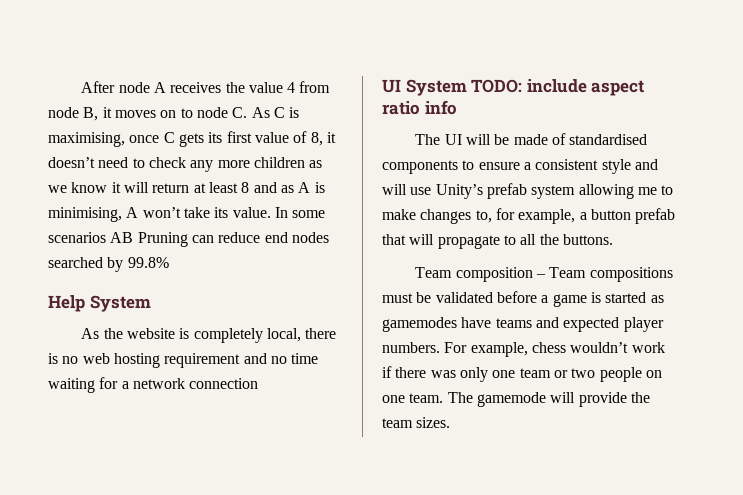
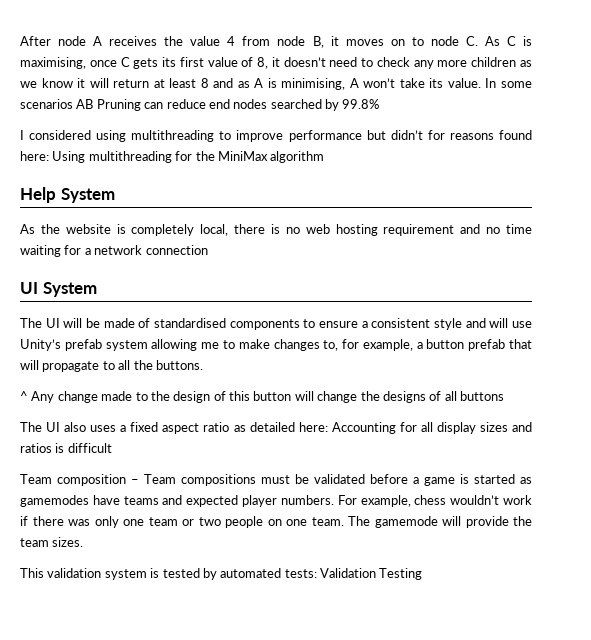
+ I considered using multithreading to improve performance but didn’t for reasons found here: Using multithreading for the MiniMax algorithm
- UI System TODO: include aspect ratio info
+ UI System
+ ^ Any change made to the design of this button will change the designs of all buttons
+ The UI also uses a fixed aspect ratio as detailed here: Accounting for all display sizes and ratios is difficult
+ This validation system is tested by automated tests: Validation Testing

